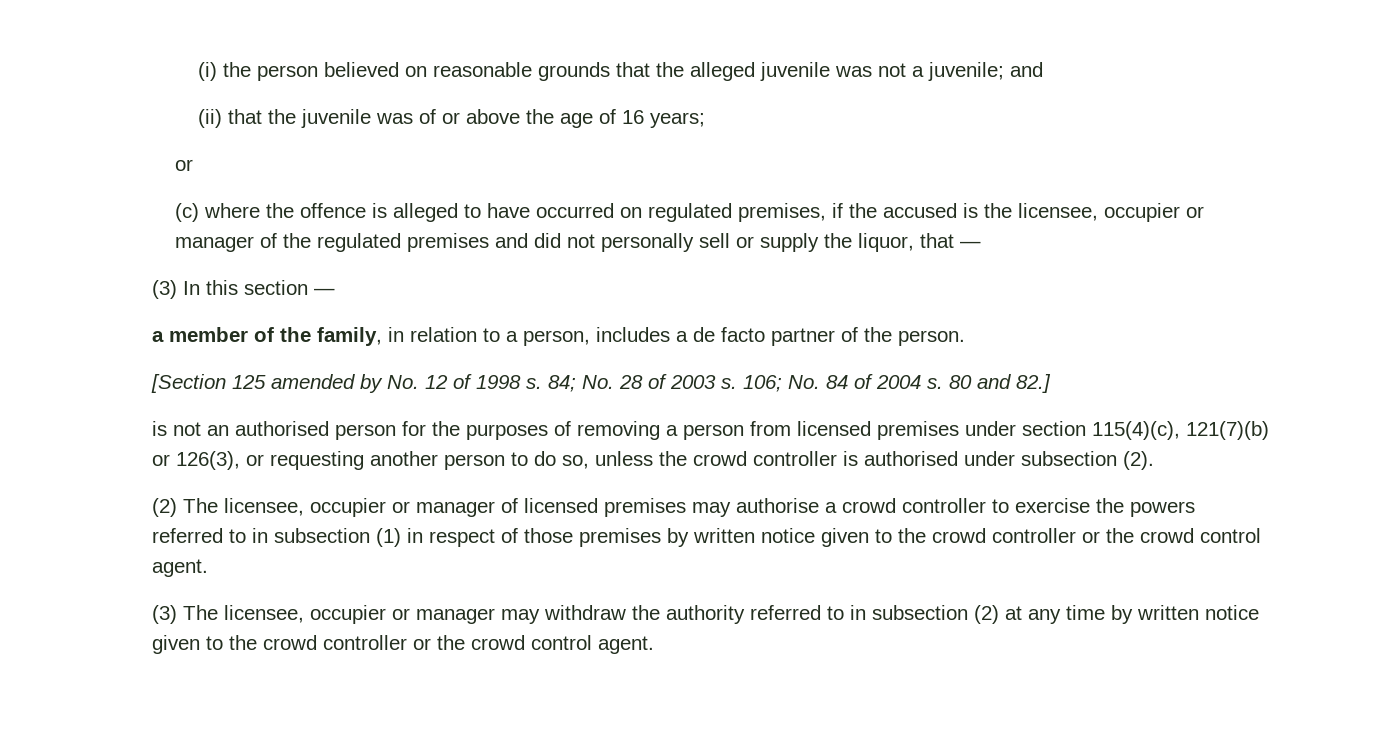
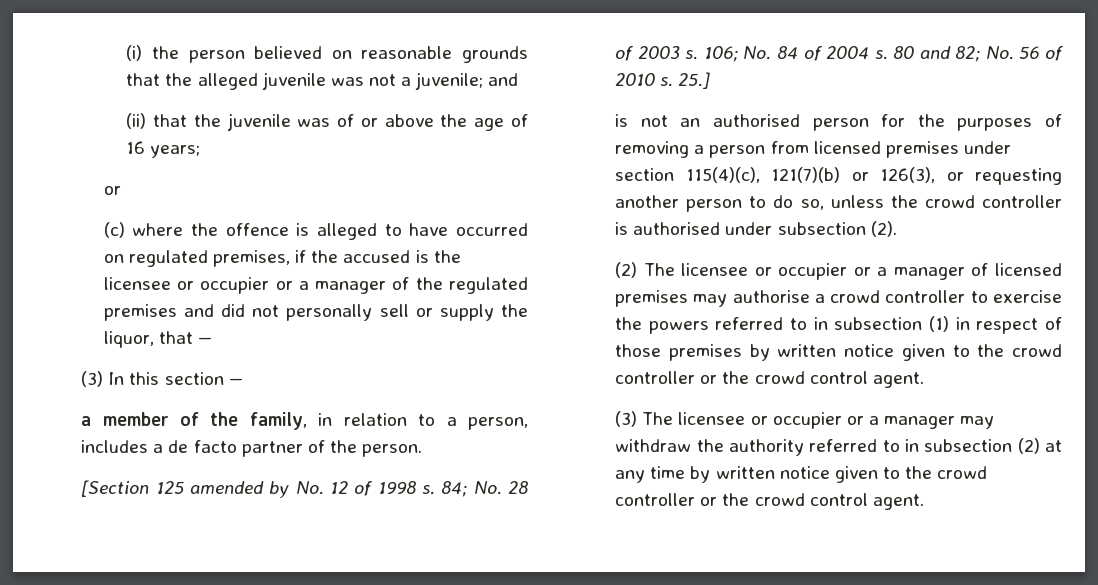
- (c) where the offence is alleged to have occurred on regulated premises, if the accused is the licensee, occupier or manager of the regulated premises and did not personally sell or supply the liquor, that —
+ (c) where the offence is alleged to have occurred on regulated premises, if the accused is the licensee or occupier or a manager of the regulated premises and did not personally sell or supply the liquor, that —
- 80 and 82.]
+ 80 and 82; No. 56 of 2010 s. 25.]
- (2) The licensee, occupier or manager of licensed premises may authorise a crowd controller to exercise the powers referred to in subsection (1) in respect of those premises by written notice given to the crowd controller or the crowd control agent.
+ (2) The licensee or occupier or a manager of licensed premises may authorise a crowd controller to exercise the powers referred to in subsection (1) in respect of those premises by written notice given to the crowd controller or the crowd control agent.
- (3) The licensee, occupier or manager may withdraw the authority referred to in subsection (2) at any time by written notice given to the crowd controller or the crowd control agent.
+ (3) The licensee or occupier or a manager may withdraw the authority referred to in subsection (2) at any time by written notice given to the crowd controller or the crowd control agent.

